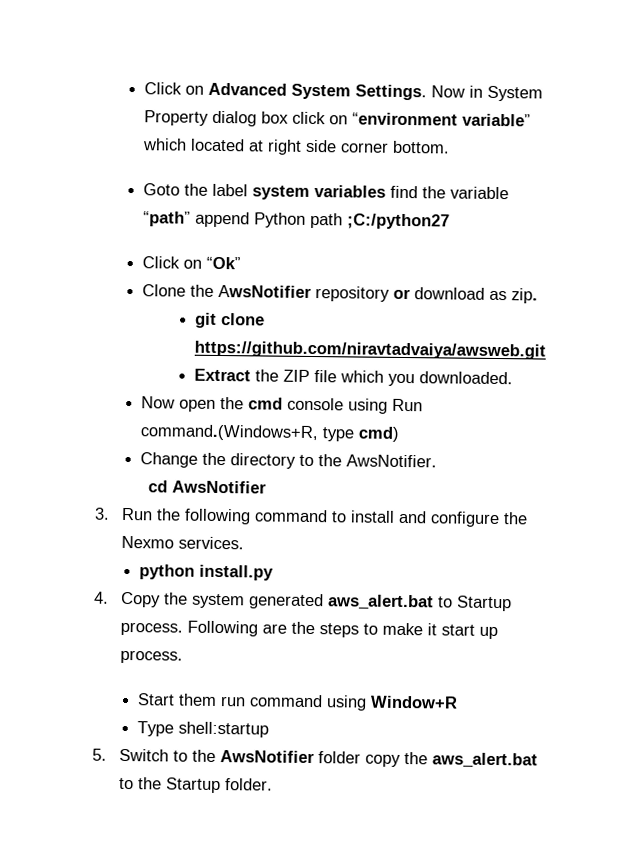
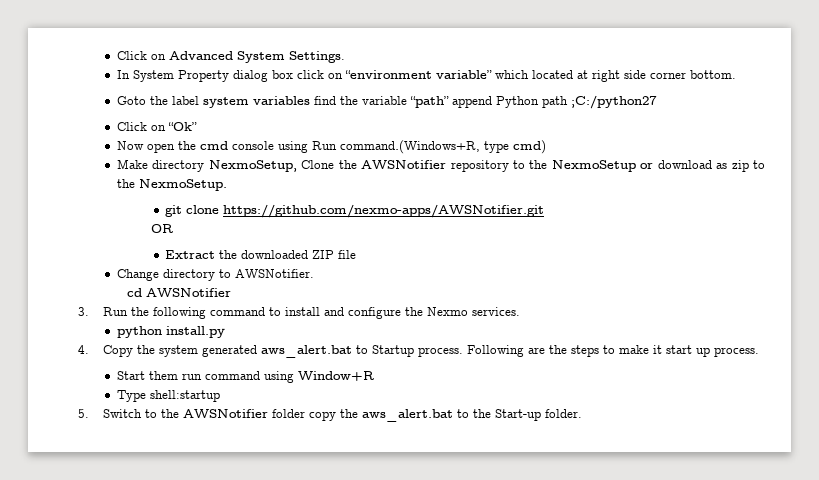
- Click on Advanced System Settings. Now in System Property dialog box click on “environment variable” which located at right side corner bottom.
+ Click on Advanced System Settings.
+ In System Property dialog box click on “environment variable” which located at right side corner bottom.
- Clone the AwsNotifier repository or download as zip.
- git clone https://github.com/niravtadvaiya/awsweb.git
- Extract the ZIP file which you downloaded.
+ Make directory NexmoSetup, Clone the AWSNotifier repository to the NexmoSetup or download as zip to the NexmoSetup.
+ git clone https://github.com/nexmo-apps/AWSNotifier.git
+ OR
+ Extract the downloaded ZIP file
- Change the directory to the AwsNotifier.
+ Change directory to AWSNotifier.
- cd AwsNotifier
+ cd AWSNotifier
- 5. Switch to the AwsNotifier folder copy the aws_alert.bat to the Startup folder.
+ 5. Switch to the AWSNotifier folder copy the aws_alert.bat to the Start-up folder.

